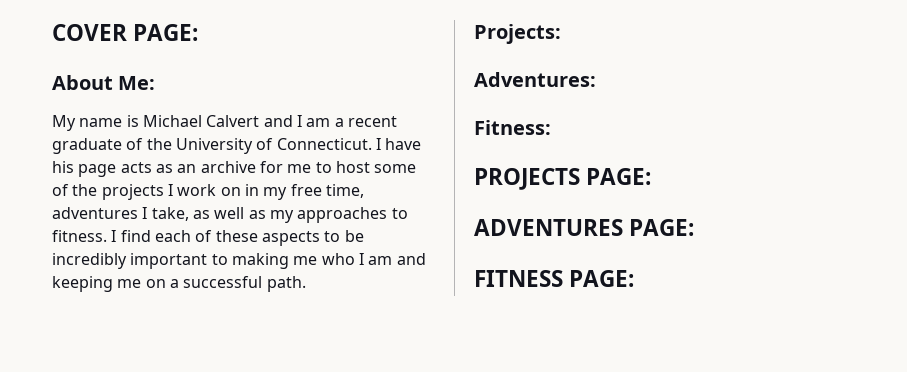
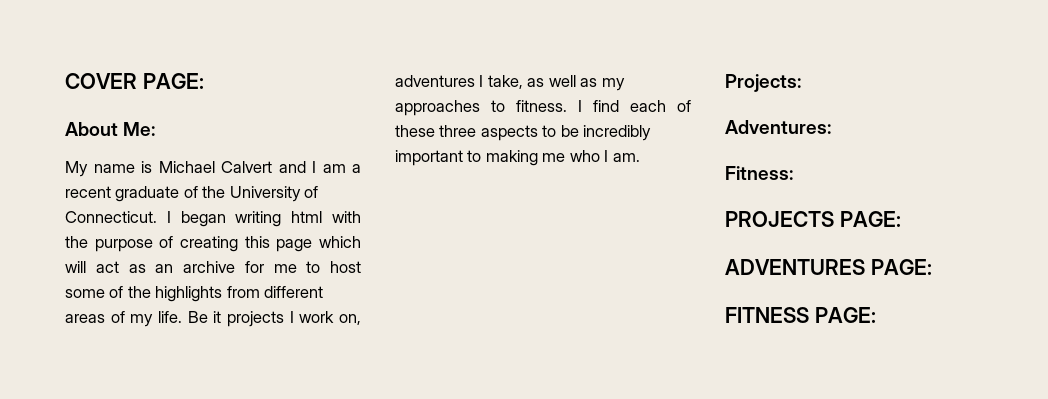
- I have his page acts as an archive for me to host some of the projects I work on in my free time, adventures I take, as well as my approaches to fitness.
+ I began writing html with the purpose of creating this page which will act as an archive for me to host some of the highlights from different areas of my life. Be it projects I work on, adventures I take, as well as my approaches to fitness.
- I find each of these aspects to be incredibly important to making me who I am and keeping me on a successful path.
+ I find each of these three aspects to be incredibly important to making me who I am.

